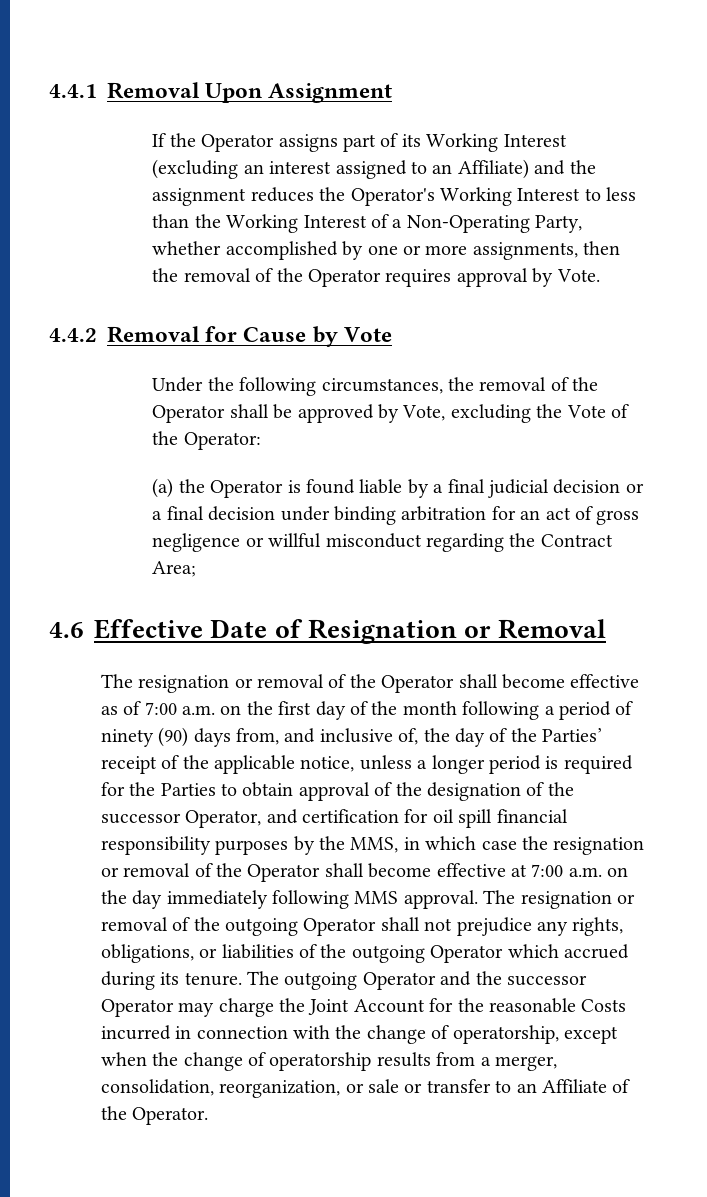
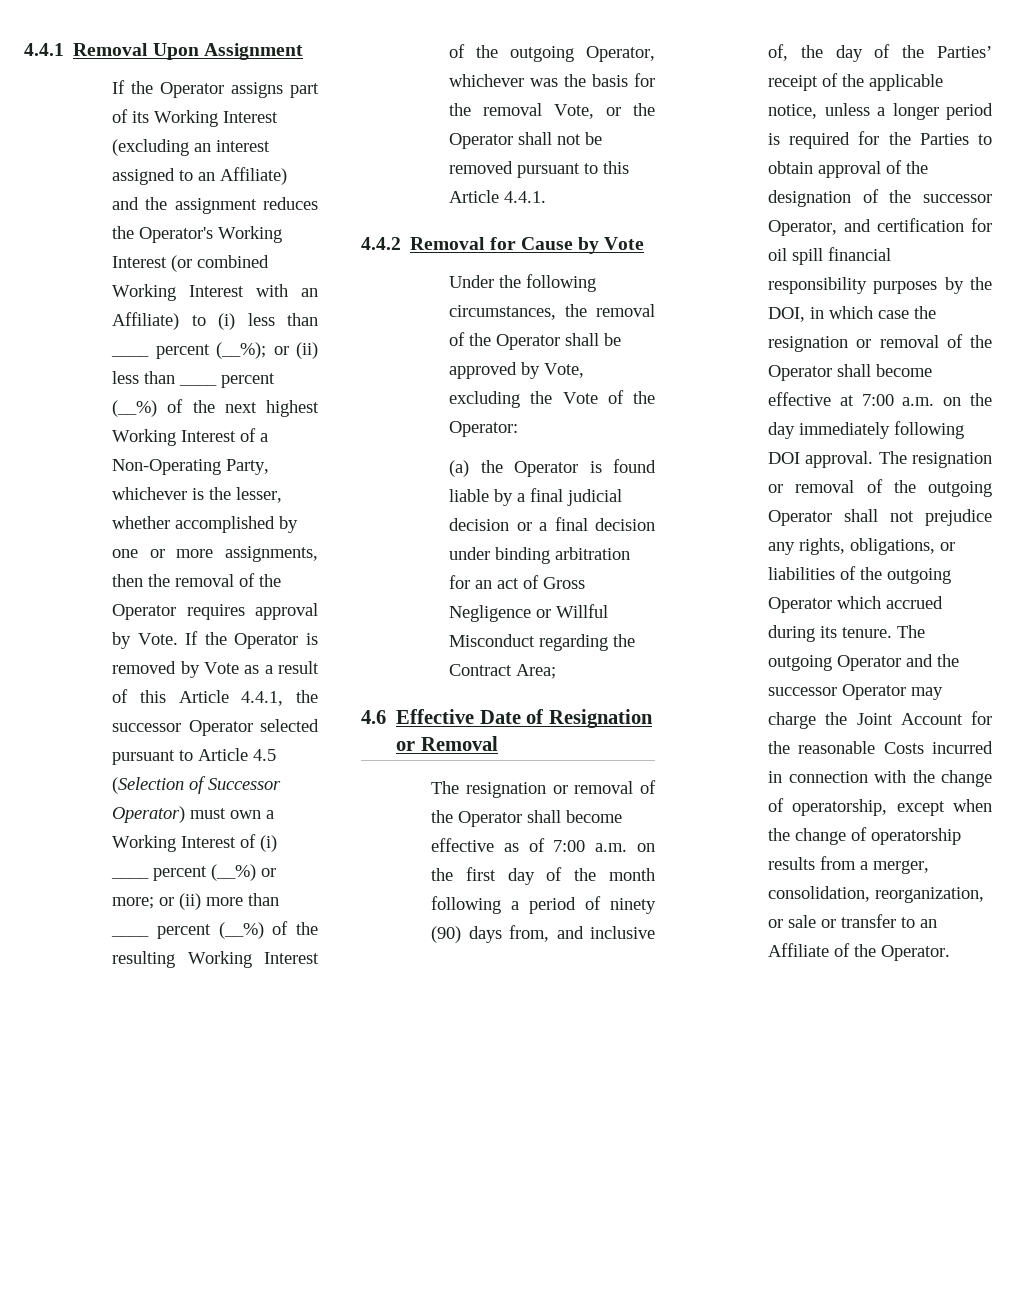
- If the Operator assigns part of its Working Interest (excluding an interest assigned to an Affiliate) and the assignment reduces the Operator's Working Interest to less than the Working Interest of a Non-Operating Party, whether accomplished by one or more assignments, then the removal of the Operator requires approval by Vote.
+ If the Operator assigns part of its Working Interest (excluding an interest assigned to an Affiliate) and the assignment reduces the Operator's Working Interest (or combined Working Interest with an Affiliate) to (i) less than ____ percent (__%); or (ii) less than ____ percent (__%) of the next highest Working Interest of a Non-Operating Party, whichever is the lesser, whether accomplished by one or more assignments, then the removal of the Operator requires approval by Vote. If the Operator is removed by Vote as a result of this Article 4.4.1, the successor Operator selected pursuant to Article 4.5 (Selection of Successor Operator) must own a Working Interest of (i) ____ percent (__%) or more; or (ii) more than ____ percent (__%) of the resulting Working Interest of the outgoing Operator, whichever was the basis for the removal Vote, or the Operator shall not be removed pursuant to this Article 4.4.1.
- (a) the Operator is found liable by a final judicial decision or a final decision under binding arbitration for an act of gross negligence or willful misconduct regarding the Contract Area;
+ (a) the Operator is found liable by a final judicial decision or a final decision under binding arbitration for an act of Gross Negligence or Willful Misconduct regarding the Contract Area;
- The resignation or removal of the Operator shall become effective as of 7:00 a.m. on the first day of the month following a period of ninety (90) days from, and inclusive of, the day of the Parties’ receipt of the applicable notice, unless a longer period is required for the Parties to obtain approval of the designation of the successor Operator, and certification for oil spill financial responsibility purposes by the MMS, in which case the resignation or removal of the Operator shall become effective at 7:00 a.m. on the day immediately following MMS approval.
+ The resignation or removal of the Operator shall become effective as of 7:00 a.m. on the first day of the month following a period of ninety (90) days from, and inclusive of, the day of the Parties’ receipt of the applicable notice, unless a longer period is required for the Parties to obtain approval of the designation of the successor Operator, and certification for oil spill financial responsibility purposes by the DOI, in which case the resignation or removal of the Operator shall become effective at 7:00 a.m. on the day immediately following DOI approval.

